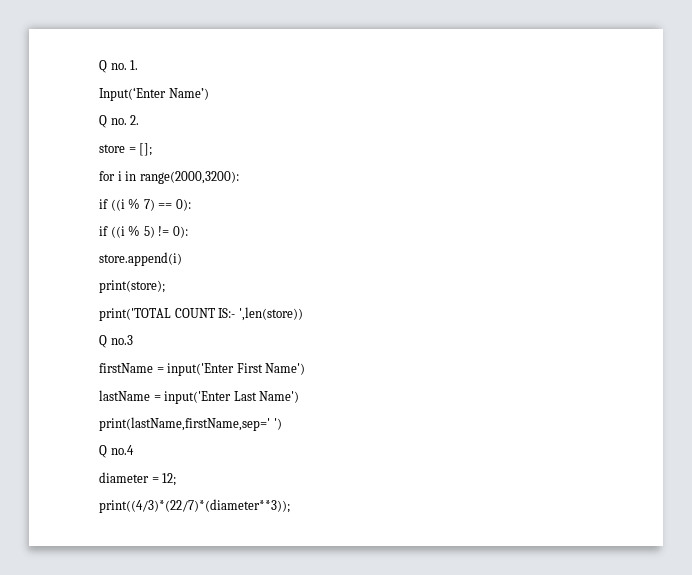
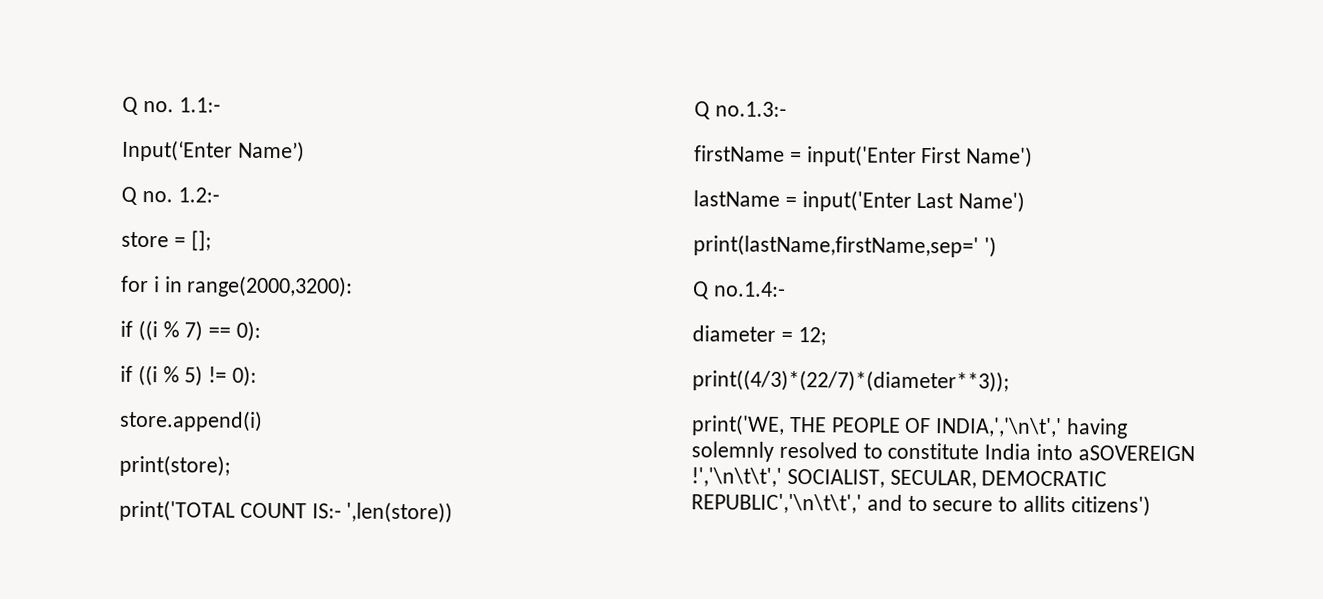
- Q no. 1.
+ Q no. 1.1:-
- Q no. 2.
+ Q no. 1.2:-
- Q no.3
+ Q no.1.3:-
- Q no.4
+ Q no.1.4:-
+ print('WE, THE PEOPLE OF INDIA,','\n\t',' having solemnly resolved to constitute India into aSOVEREIGN !','\n\t\t',' SOCIALIST, SECULAR, DEMOCRATIC REPUBLIC','\n\t\t',' and to secure to allits citizens')

